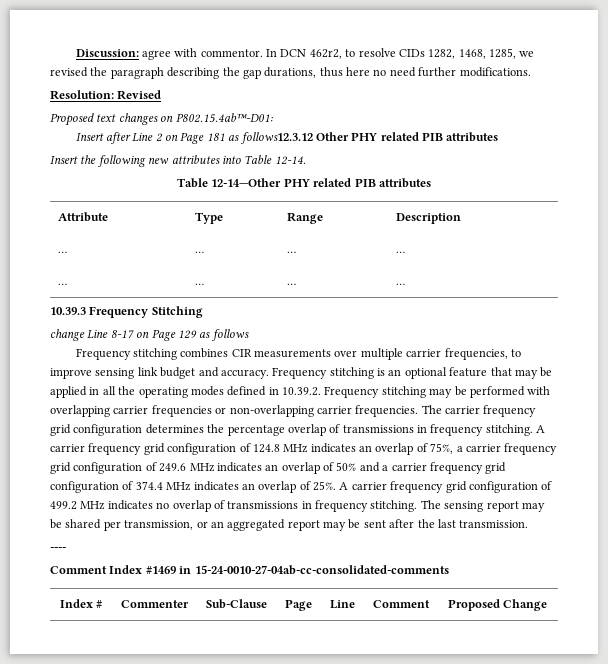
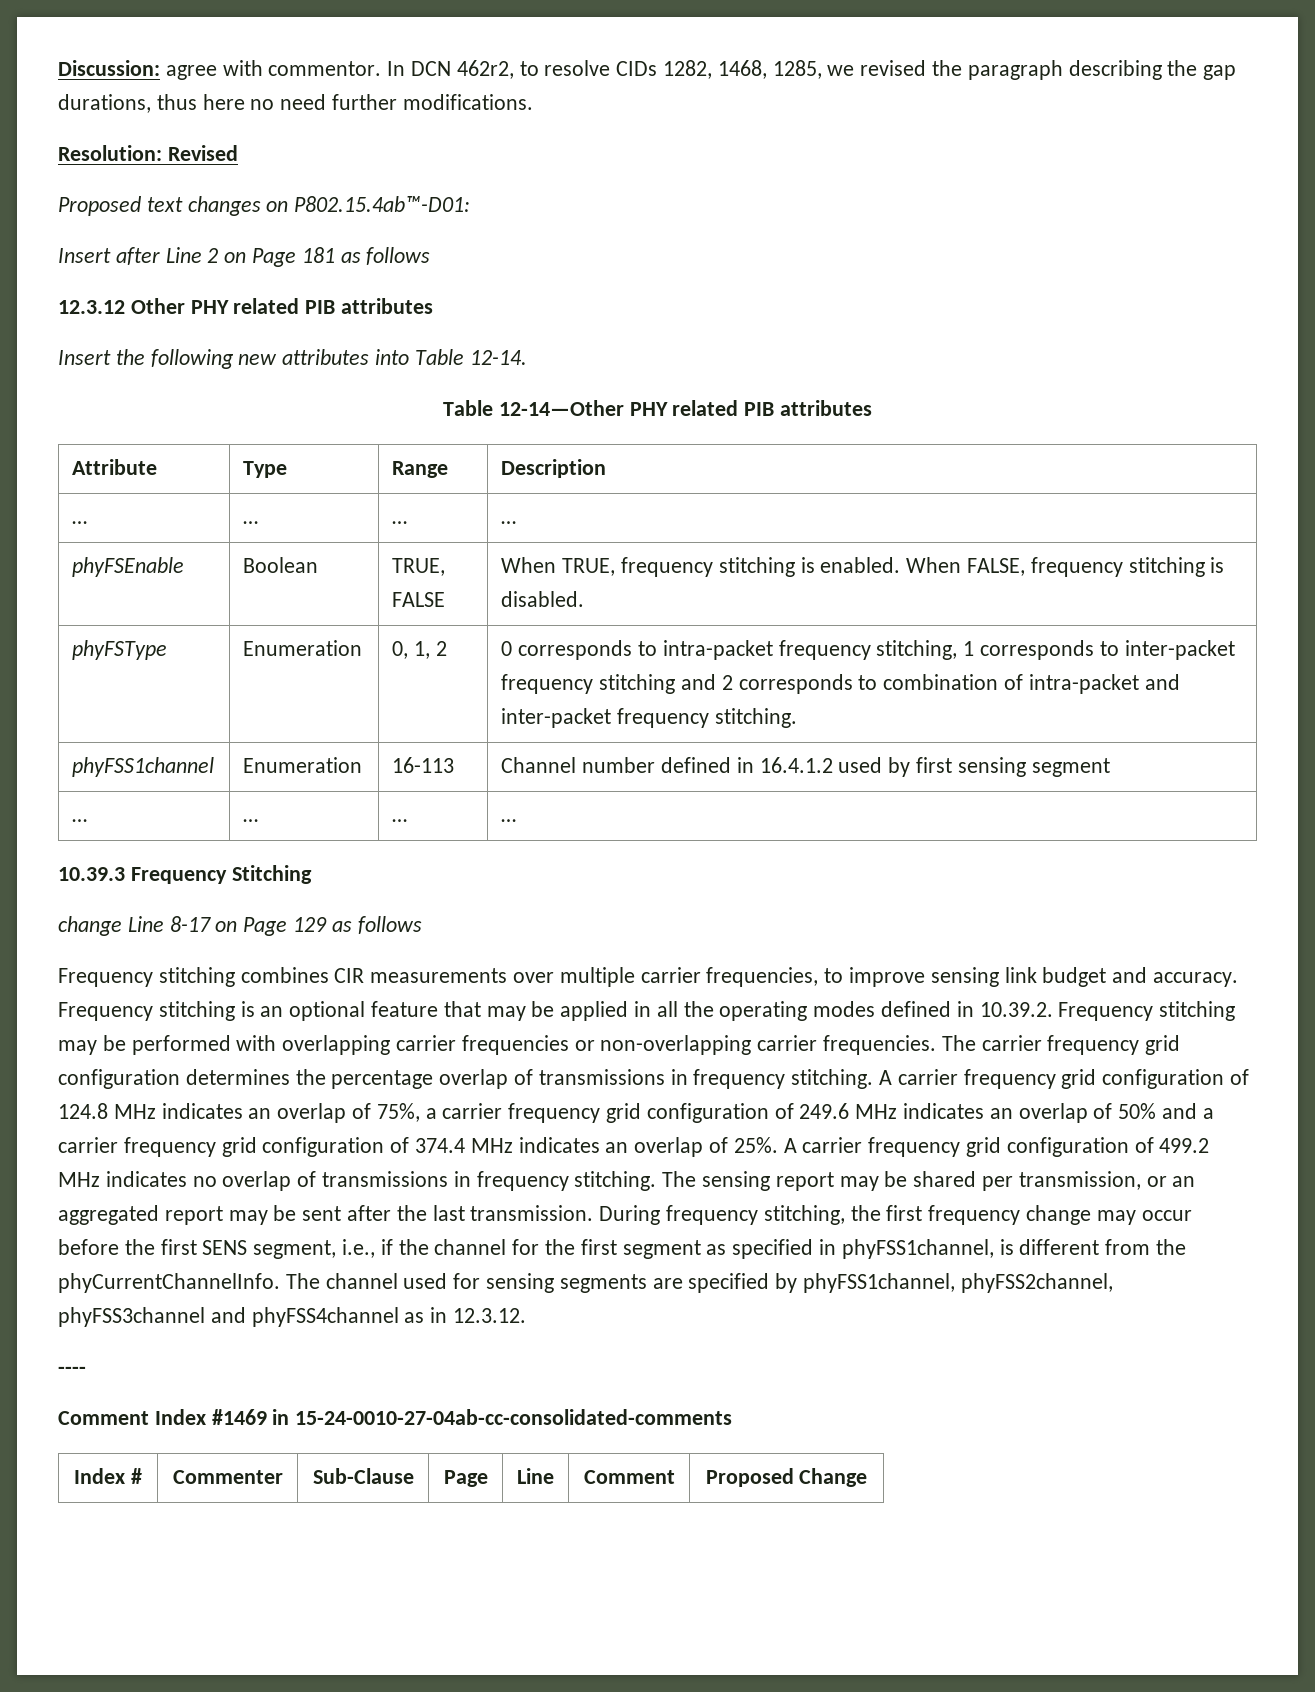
- Insert after Line 2 on Page 181 as follows12.3.12 Other PHY related PIB attributes
+ Insert after Line 2 on Page 181 as follows
+ 12.3.12 Other PHY related PIB attributes
+ phyFSEnable | Boolean | TRUE, FALSE | When TRUE, frequency stitching is enabled. When FALSE, frequency stitching is disabled.
+ phyFSType | Enumeration | 0, 1, 2 | 0 corresponds to intra-packet frequency stitching, 1 corresponds to inter-packet frequency stitching and 2 corresponds to combination of intra-packet and inter-packet frequency stitching.
+ phyFSS1channel | Enumeration | 16-113 | Channel number defined in 16.4.1.2 used by first sensing segment
+ During frequency stitching, the first frequency change may occur before the first SENS segment, i.e., if the channel for the first segment as specified in phyFSS1channel, is different from the phyCurrentChannelInfo. The channel used for sensing segments are specified by phyFSS1channel, phyFSS2channel, phyFSS3channel and phyFSS4channel as in 12.3.12.

